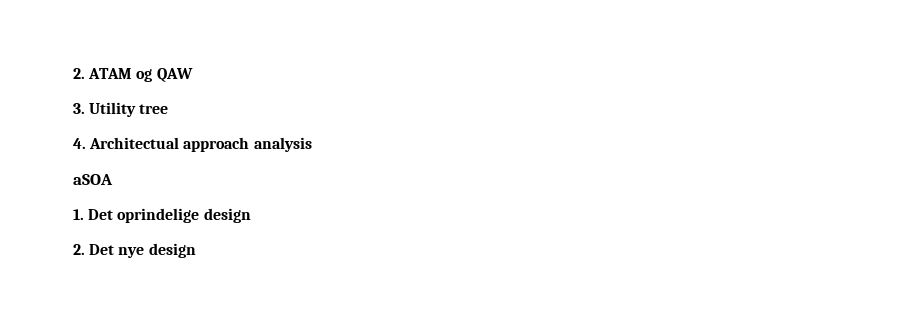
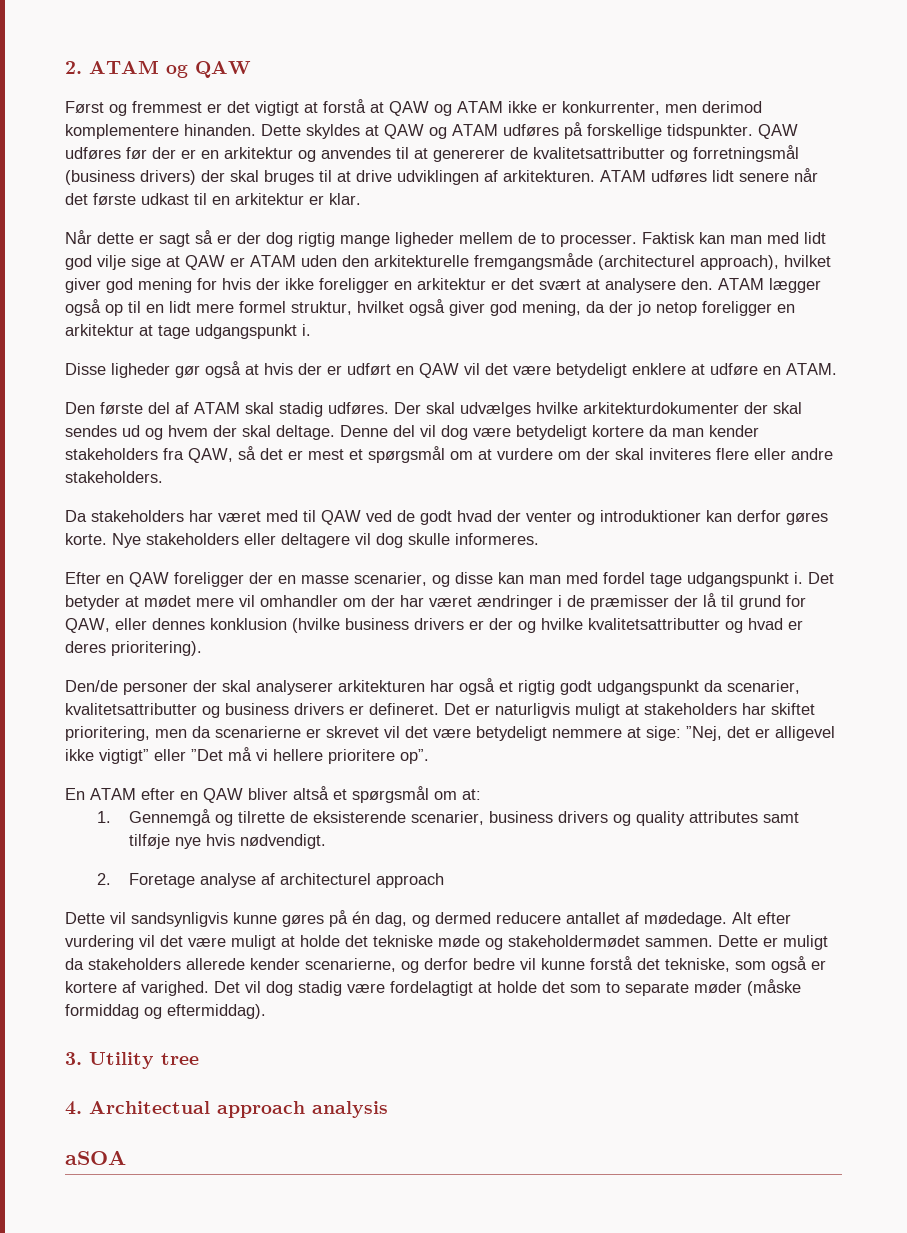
+ Først og fremmest er det vigtigt at forstå at QAW og ATAM ikke er konkurrenter, men derimod komplementere hinanden. Dette skyldes at QAW og ATAM udføres på forskellige tidspunkter. QAW udføres før der er en arkitektur og anvendes til at genererer de kvalitetsattributter og forretningsmål (business drivers) der skal bruges til at drive udviklingen af arkitekturen. ATAM udføres lidt senere når det første udkast til en arkitektur er klar.
+ Når dette er sagt så er der dog rigtig mange ligheder mellem de to processer. Faktisk kan man med lidt god vilje sige at QAW er ATAM uden den arkitekturelle fremgangsmåde (architecturel approach), hvilket giver god mening for hvis der ikke foreligger en arkitektur er det svært at analysere den. ATAM lægger også op til en lidt mere formel struktur, hvilket også giver god mening, da der jo netop foreligger en arkitektur at tage udgangspunkt i.
+ Disse ligheder gør også at hvis der er udført en QAW vil det være betydeligt enklere at udføre en ATAM.
+ Den første del af ATAM skal stadig udføres. Der skal udvælges hvilke arkitekturdokumenter der skal sendes ud og hvem der skal deltage. Denne del vil dog være betydeligt kortere da man kender stakeholders fra QAW, så det er mest et spørgsmål om at vurdere om der skal inviteres flere eller andre stakeholders.
+ Da stakeholders har været med til QAW ved de godt hvad der venter og introduktioner kan derfor gøres korte. Nye stakeholders eller deltagere vil dog skulle informeres.
+ Efter en QAW foreligger der en masse scenarier, og disse kan man med fordel tage udgangspunkt i. Det betyder at mødet mere vil omhandler om der har været ændringer i de præmisser der lå til grund for QAW, eller dennes konklusion (hvilke business drivers er der og hvilke kvalitetsattributter og hvad er deres prioritering).
+ Den/de personer der skal analyserer arkitekturen har også et rigtig godt udgangspunkt da scenarier, kvalitetsattributter og business drivers er defineret. Det er naturligvis muligt at stakeholders har skiftet prioritering, men da scenarierne er skrevet vil det være betydeligt nemmere at sige: ”Nej, det er alligevel ikke vigtigt” eller ”Det må vi hellere prioritere op”.
+ En ATAM efter en QAW bliver altså et spørgsmål om at:
+ 1. Gennemgå og tilrette de eksisterende scenarier, business drivers og quality attributes samt tilføje nye hvis nødvendigt.
+ 2. Foretage analyse af architecturel approach
+ Dette vil sandsynligvis kunne gøres på én dag, og dermed reducere antallet af mødedage. Alt efter vurdering vil det være muligt at holde det tekniske møde og stakeholdermødet sammen. Dette er muligt da stakeholders allerede kender scenarierne, og derfor bedre vil kunne forstå det tekniske, som også er kortere af varighed. Det vil dog stadig være fordelagtigt at holde det som to separate møder (måske formiddag og eftermiddag).
- 1. Det oprindelige design
- 2. Det nye design

